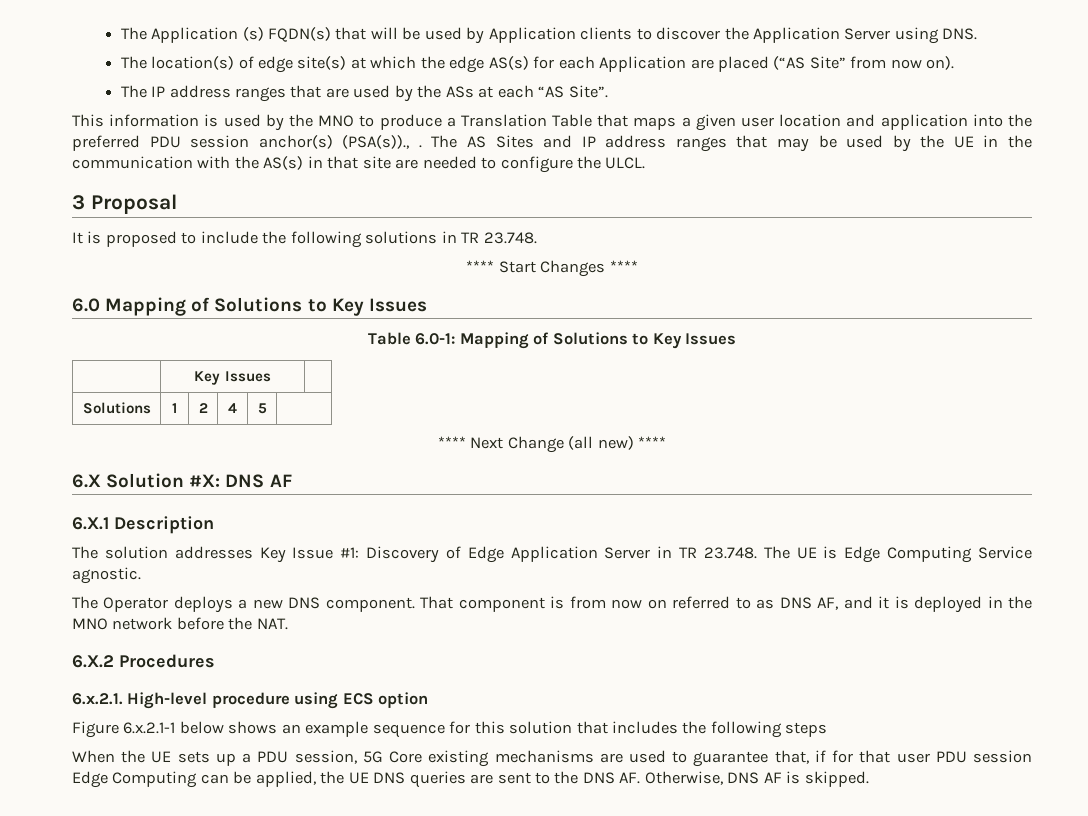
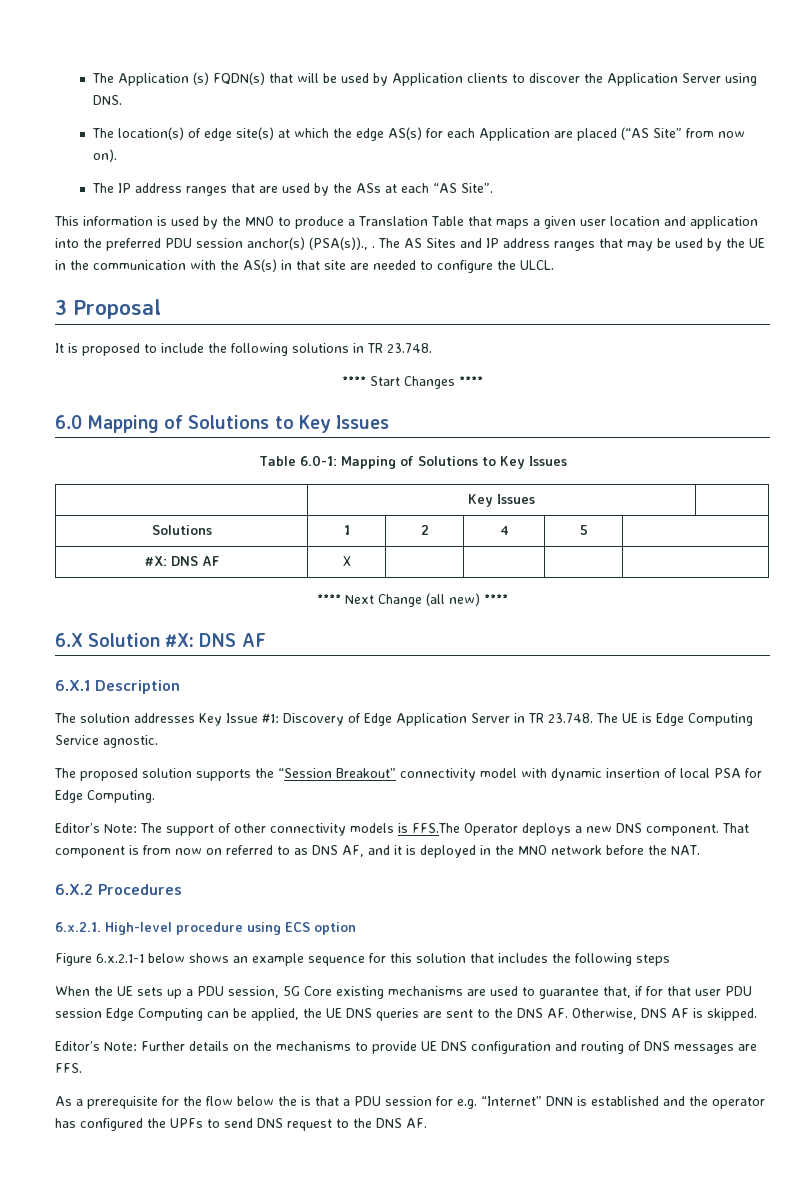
+ #X: DNS AF | X | | | |
- The Operator deploys a new DNS component.
+ The proposed solution supports the “Session Breakout” connectivity model with dynamic insertion of local PSA for Edge Computing.
+ Editor’s Note: The support of other connectivity models is FFS.The Operator deploys a new DNS component.
+ Editor’s Note: Further details on the mechanisms to provide UE DNS configuration and routing of DNS messages are FFS.
+ As a prerequisite for the flow below the is that a PDU session for e.g. “Internet” DNN is established and the operator has configured the UPFs to send DNS request to the DNS AF.

